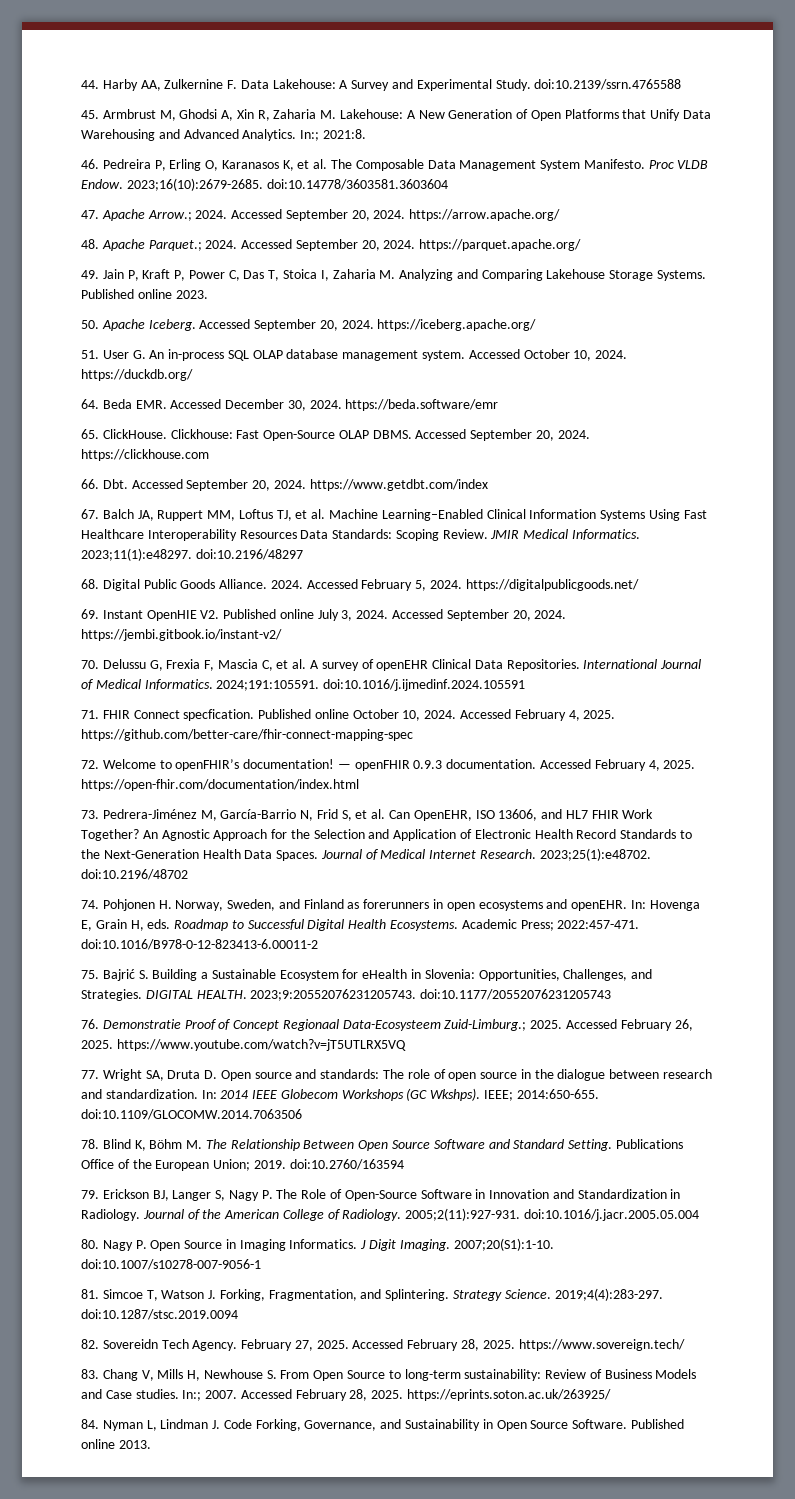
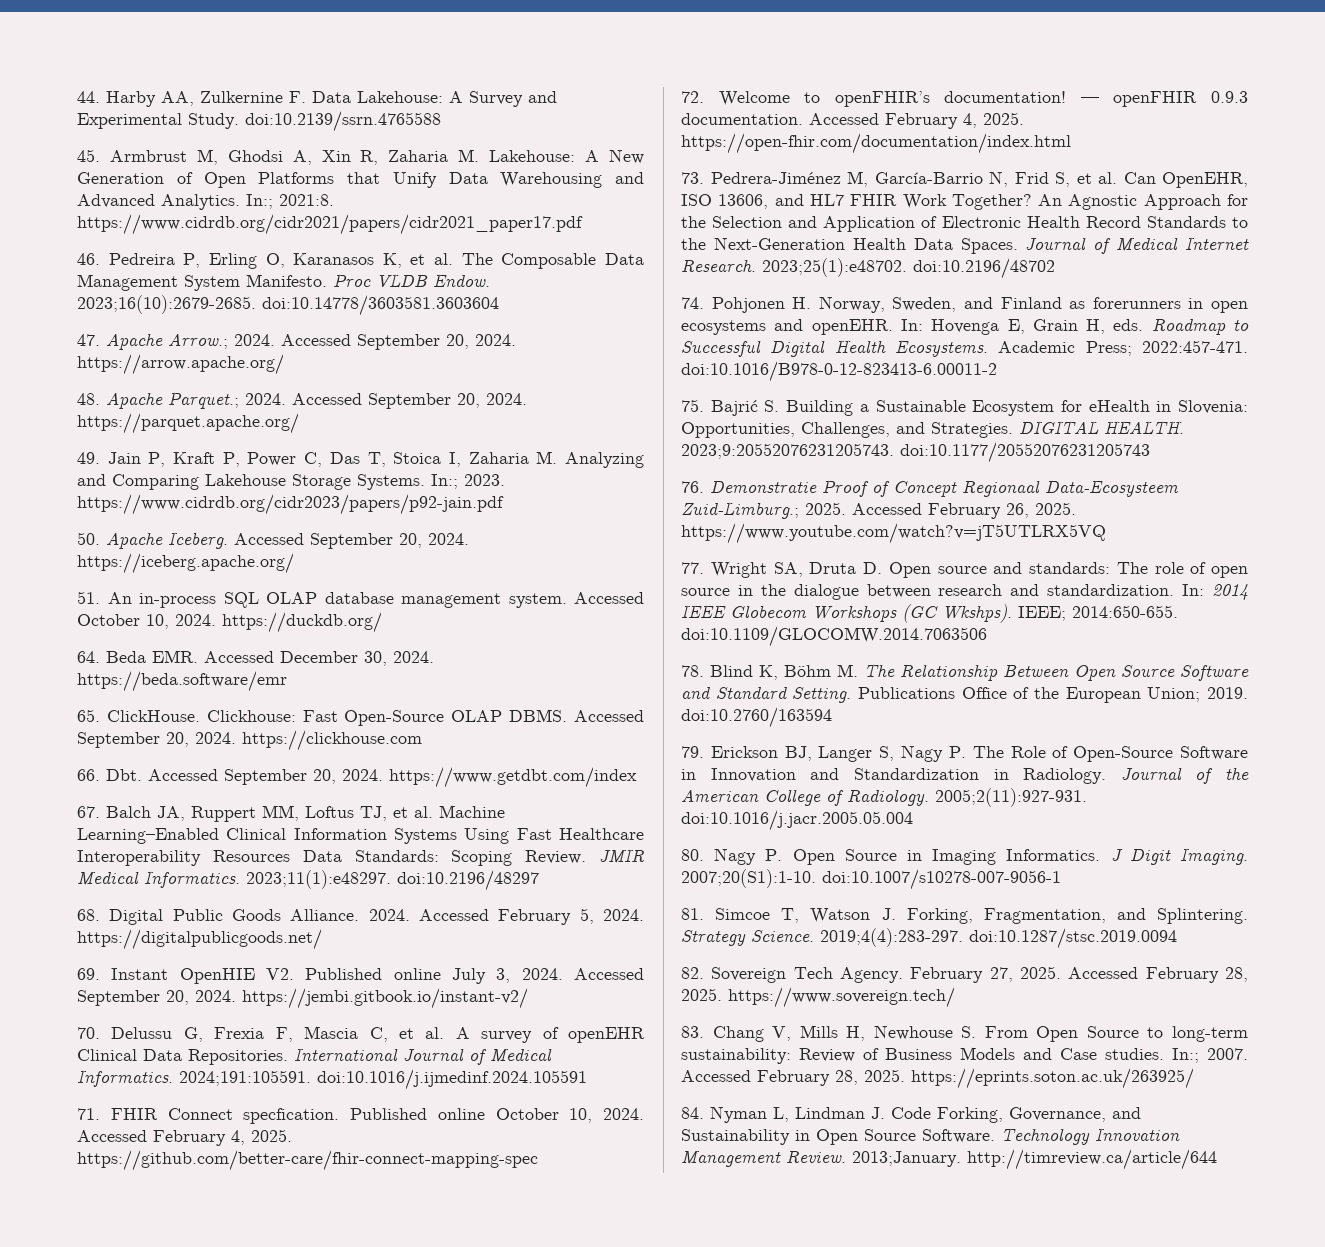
- In:; 2021:8.
+ In:; 2021:8. https://www.cidrdb.org/cidr2021/papers/cidr2021_paper17.pdf
- Published online 2023.
+ In:; 2023. https://www.cidrdb.org/cidr2023/papers/p92-jain.pdf
- 51. User G. An in-process SQL OLAP database management system.
+ 51. An in-process SQL OLAP database management system.
- 82. Sovereidn Tech Agency.
+ 82. Sovereign Tech Agency.
- Published online 2013.
+ Technology Innovation Management Review. 2013;January. http://timreview.ca/article/644

